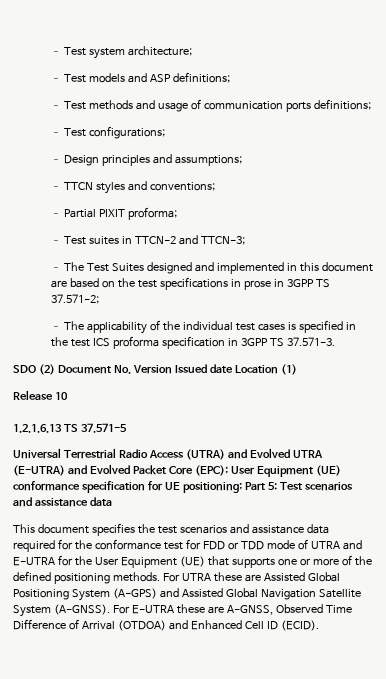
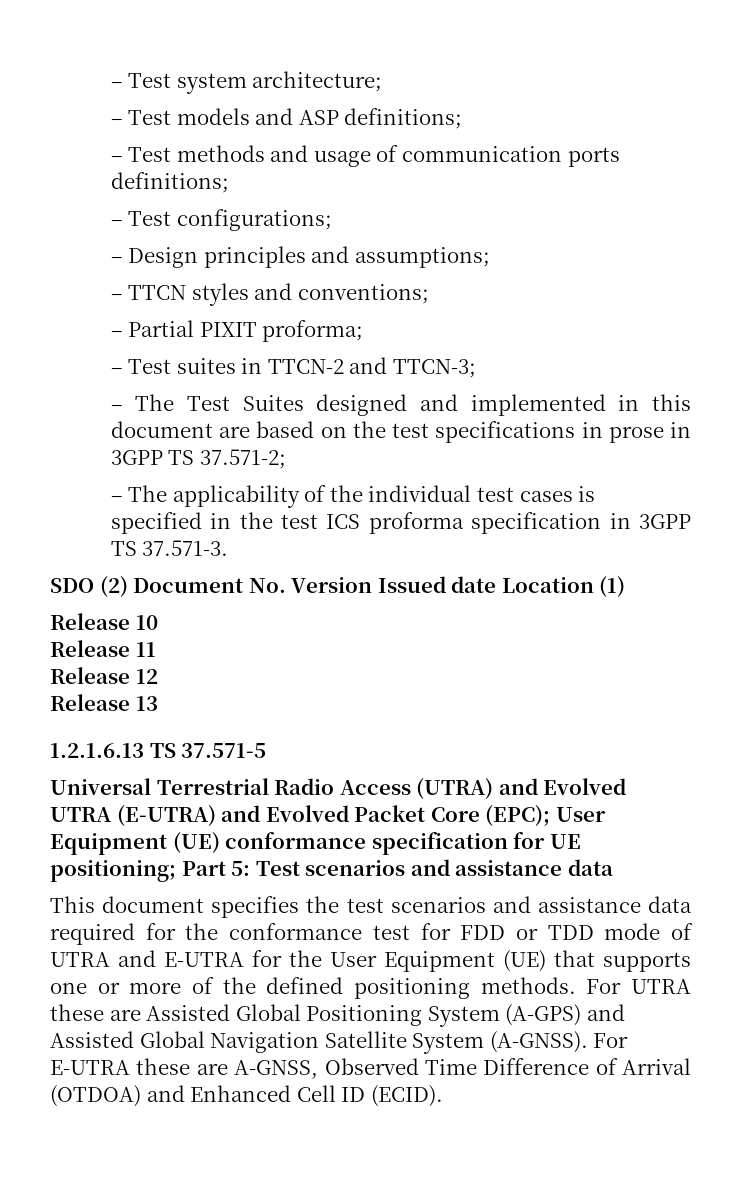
+ Release 11
+ Release 12
+ Release 13

